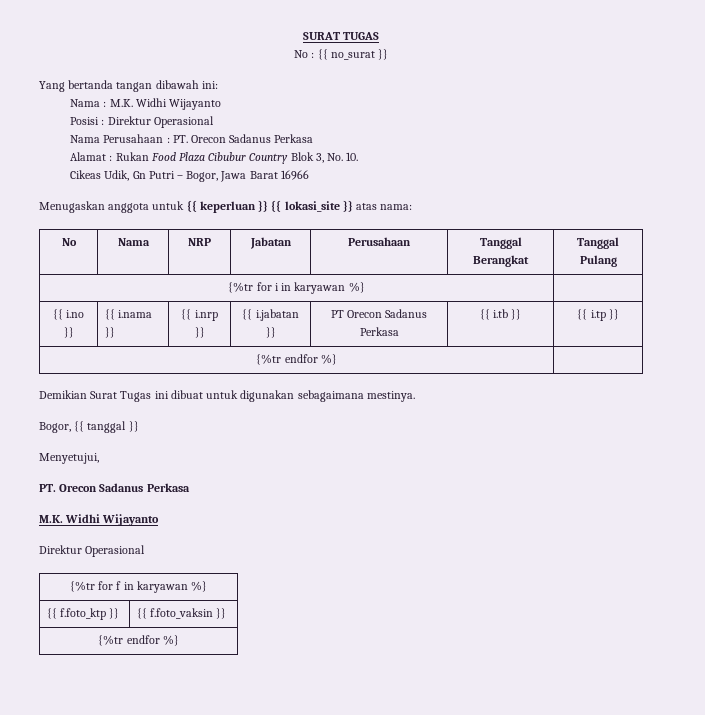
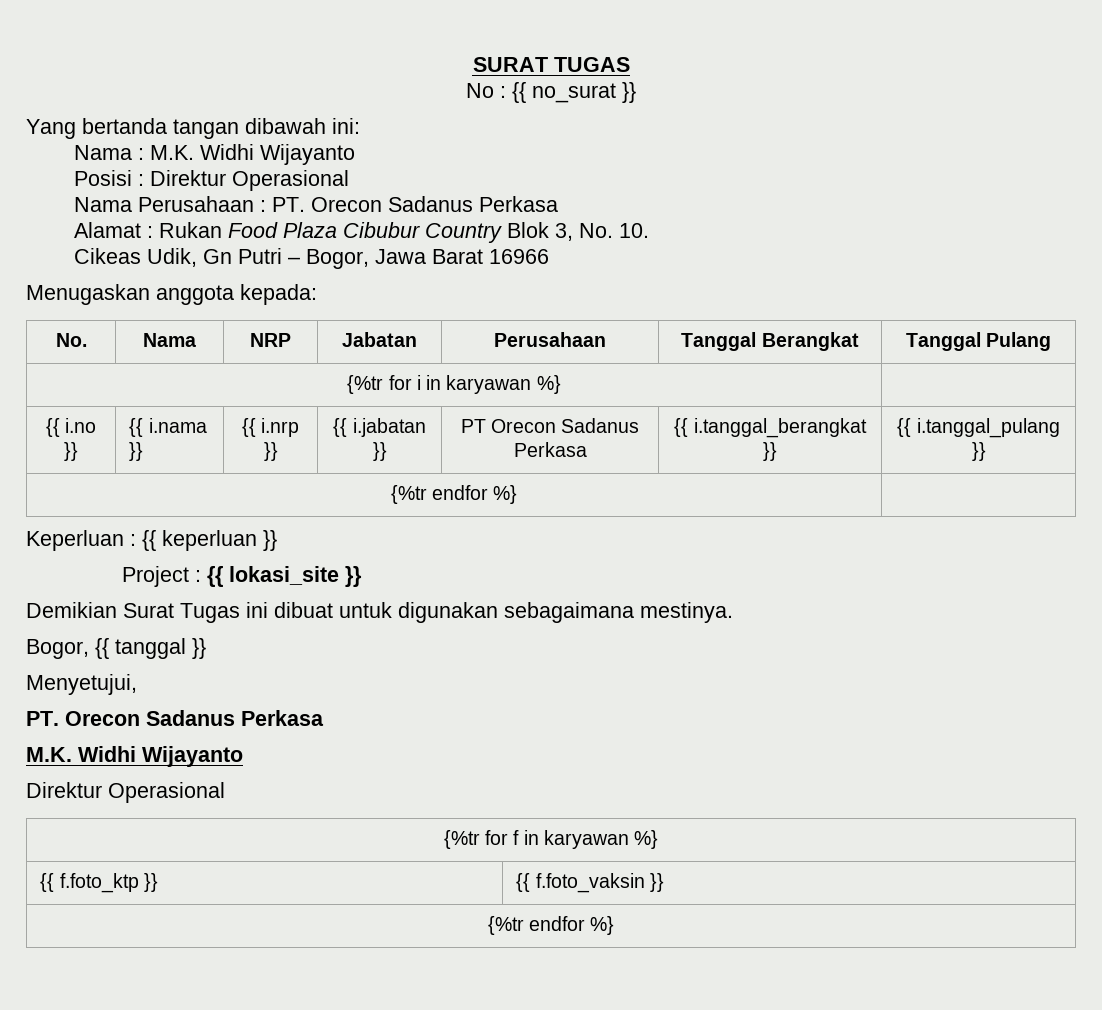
- Menugaskan anggota untuk {{ keperluan }} {{ lokasi_site }} atas nama:
- No | Nama | NRP | Jabatan | Perusahaan | Tanggal Berangkat | Tanggal Pulang
+ Menugaskan anggota kepada:
+ No. | Nama | NRP | Jabatan | Perusahaan | Tanggal Berangkat | Tanggal Pulang
- {{ i.no }} | {{ i.nama }} | {{ i.nrp }} | {{ i.jabatan }} | PT Orecon Sadanus Perkasa | {{ i.tb }} | {{ i.tp }}
+ {{ i.no }} | {{ i.nama }} | {{ i.nrp }} | {{ i.jabatan }} | PT Orecon Sadanus Perkasa | {{ i.tanggal_berangkat }} | {{ i.tanggal_pulang }}
+ Keperluan : {{ keperluan }}
+ Project : {{ lokasi_site }}

